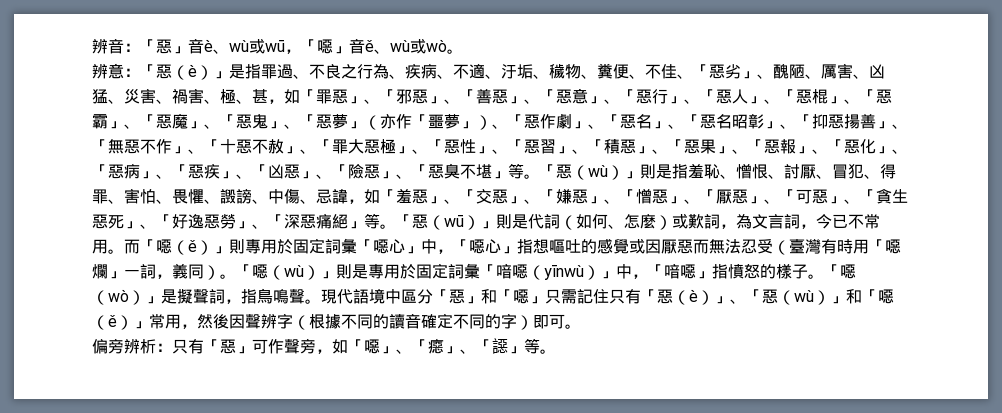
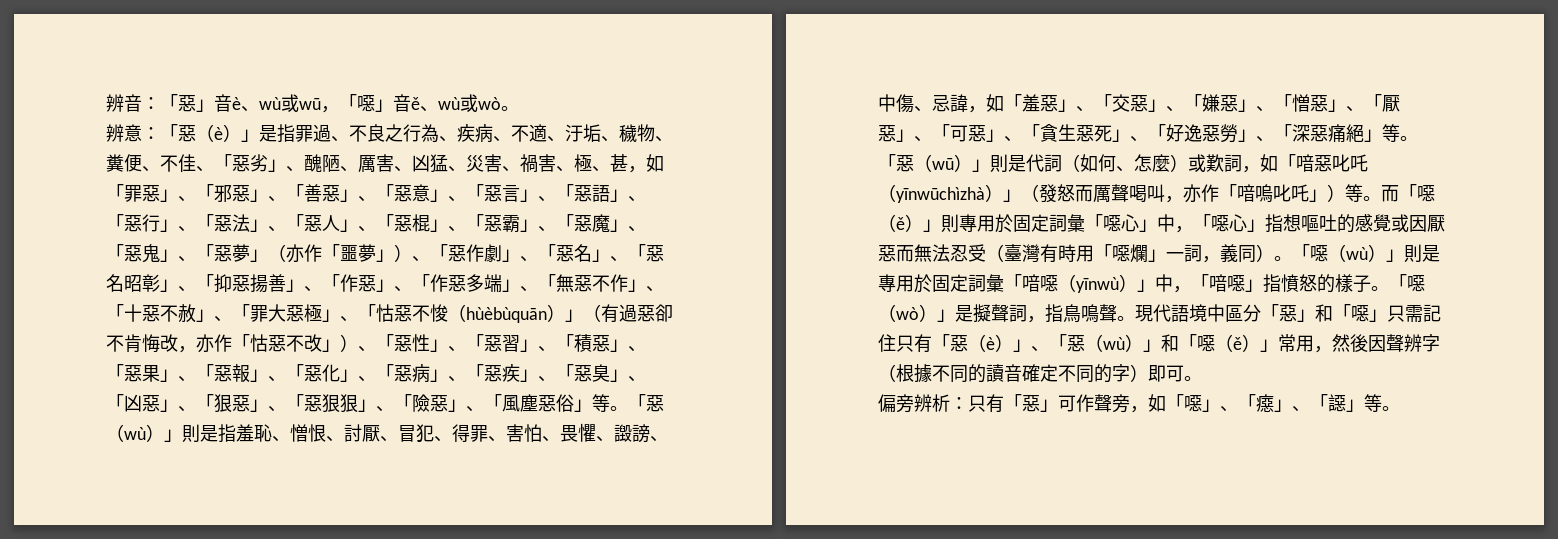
- 「惡（è）」是指罪過、不良之行為、疾病、不適、汙垢、穢物、糞便、不佳、「惡劣」、醜陋、厲害、凶猛、災害、禍害、極、甚，如「罪惡」、「邪惡」、「善惡」、「惡意」、「惡行」、「惡人」、「惡棍」、「惡霸」、「惡魔」、「惡鬼」、「惡夢」（亦作「噩夢」）、「惡作劇」、「惡名」、「惡名昭彰」、「抑惡揚善」、「無惡不作」、「十惡不赦」、「罪大惡極」、「惡性」、「惡習」、「積惡」、「惡果」、「惡報」、「惡化」、「惡病」、「惡疾」、「凶惡」、「險惡」、「惡臭不堪」等。
+ 「惡（è）」是指罪過、不良之行為、疾病、不適、汙垢、穢物、糞便、不佳、「惡劣」、醜陋、厲害、凶猛、災害、禍害、極、甚，如「罪惡」、「邪惡」、「善惡」、「惡意」、「惡言」、「惡語」、「惡行」、「惡法」、「惡人」、「惡棍」、「惡霸」、「惡魔」、「惡鬼」、「惡夢」（亦作「噩夢」）、「惡作劇」、「惡名」、「惡名昭彰」、「抑惡揚善」、「作惡」、「作惡多端」、「無惡不作」、「十惡不赦」、「罪大惡極」、「怙惡不悛（hùèbùquān）」（有過惡卻不肯悔改，亦作「怙惡不改」）、「惡性」、「惡習」、「積惡」、「惡果」、「惡報」、「惡化」、「惡病」、「惡疾」、「惡臭」、「凶惡」、「狠惡」、「惡狠狠」、「險惡」、「風塵惡俗」等。
- 「惡（wū）」則是代詞（如何、怎麼）或歎詞，為文言詞，今已不常用。
+ 「惡（wū）」則是代詞（如何、怎麼）或歎詞，如「喑惡叱吒（yīnwūchìzhà）」（發怒而厲聲喝叫，亦作「喑嗚叱吒」）等。

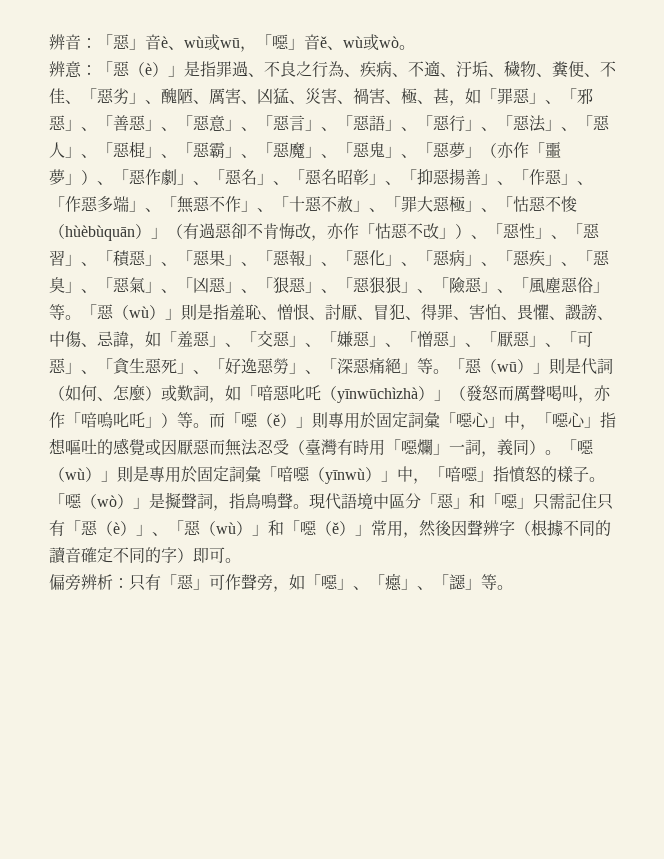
- 「惡（è）」是指罪過、不良之行為、疾病、不適、汙垢、穢物、糞便、不佳、「惡劣」、醜陋、厲害、凶猛、災害、禍害、極、甚，如「罪惡」、「邪惡」、「善惡」、「惡意」、「惡言」、「惡語」、「惡行」、「惡法」、「惡人」、「惡棍」、「惡霸」、「惡魔」、「惡鬼」、「惡夢」（亦作「噩夢」）、「惡作劇」、「惡名」、「惡名昭彰」、「抑惡揚善」、「作惡」、「作惡多端」、「無惡不作」、「十惡不赦」、「罪大惡極」、「怙惡不悛（hùèbùquān）」（有過惡卻不肯悔改，亦作「怙惡不改」）、「惡性」、「惡習」、「積惡」、「惡果」、「惡報」、「惡化」、「惡病」、「惡疾」、「惡臭」、「凶惡」、「狠惡」、「惡狠狠」、「險惡」、「風塵惡俗」等。
+ 「惡（è）」是指罪過、不良之行為、疾病、不適、汙垢、穢物、糞便、不佳、「惡劣」、醜陋、厲害、凶猛、災害、禍害、極、甚，如「罪惡」、「邪惡」、「善惡」、「惡意」、「惡言」、「惡語」、「惡行」、「惡法」、「惡人」、「惡棍」、「惡霸」、「惡魔」、「惡鬼」、「惡夢」（亦作「噩夢」）、「惡作劇」、「惡名」、「惡名昭彰」、「抑惡揚善」、「作惡」、「作惡多端」、「無惡不作」、「十惡不赦」、「罪大惡極」、「怙惡不悛（hùèbùquān）」（有過惡卻不肯悔改，亦作「怙惡不改」）、「惡性」、「惡習」、「積惡」、「惡果」、「惡報」、「惡化」、「惡病」、「惡疾」、「惡臭」、「惡氣」、「凶惡」、「狠惡」、「惡狠狠」、「險惡」、「風塵惡俗」等。

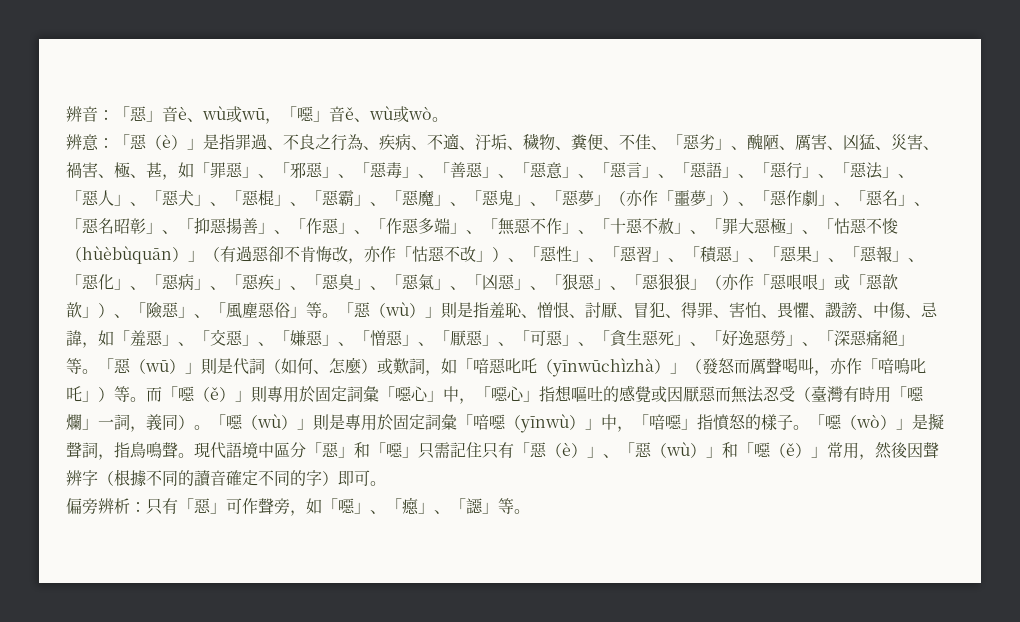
- 「惡（è）」是指罪過、不良之行為、疾病、不適、汙垢、穢物、糞便、不佳、「惡劣」、醜陋、厲害、凶猛、災害、禍害、極、甚，如「罪惡」、「邪惡」、「善惡」、「惡意」、「惡言」、「惡語」、「惡行」、「惡法」、「惡人」、「惡棍」、「惡霸」、「惡魔」、「惡鬼」、「惡夢」（亦作「噩夢」）、「惡作劇」、「惡名」、「惡名昭彰」、「抑惡揚善」、「作惡」、「作惡多端」、「無惡不作」、「十惡不赦」、「罪大惡極」、「怙惡不悛（hùèbùquān）」（有過惡卻不肯悔改，亦作「怙惡不改」）、「惡性」、「惡習」、「積惡」、「惡果」、「惡報」、「惡化」、「惡病」、「惡疾」、「惡臭」、「惡氣」、「凶惡」、「狠惡」、「惡狠狠」、「險惡」、「風塵惡俗」等。
+ 「惡（è）」是指罪過、不良之行為、疾病、不適、汙垢、穢物、糞便、不佳、「惡劣」、醜陋、厲害、凶猛、災害、禍害、極、甚，如「罪惡」、「邪惡」、「惡毒」、「善惡」、「惡意」、「惡言」、「惡語」、「惡行」、「惡法」、「惡人」、「惡犬」、「惡棍」、「惡霸」、「惡魔」、「惡鬼」、「惡夢」（亦作「噩夢」）、「惡作劇」、「惡名」、「惡名昭彰」、「抑惡揚善」、「作惡」、「作惡多端」、「無惡不作」、「十惡不赦」、「罪大惡極」、「怙惡不悛（hùèbùquān）」（有過惡卻不肯悔改，亦作「怙惡不改」）、「惡性」、「惡習」、「積惡」、「惡果」、「惡報」、「惡化」、「惡病」、「惡疾」、「惡臭」、「惡氣」、「凶惡」、「狠惡」、「惡狠狠」（亦作「惡哏哏」或「惡歆歆」）、「險惡」、「風塵惡俗」等。

